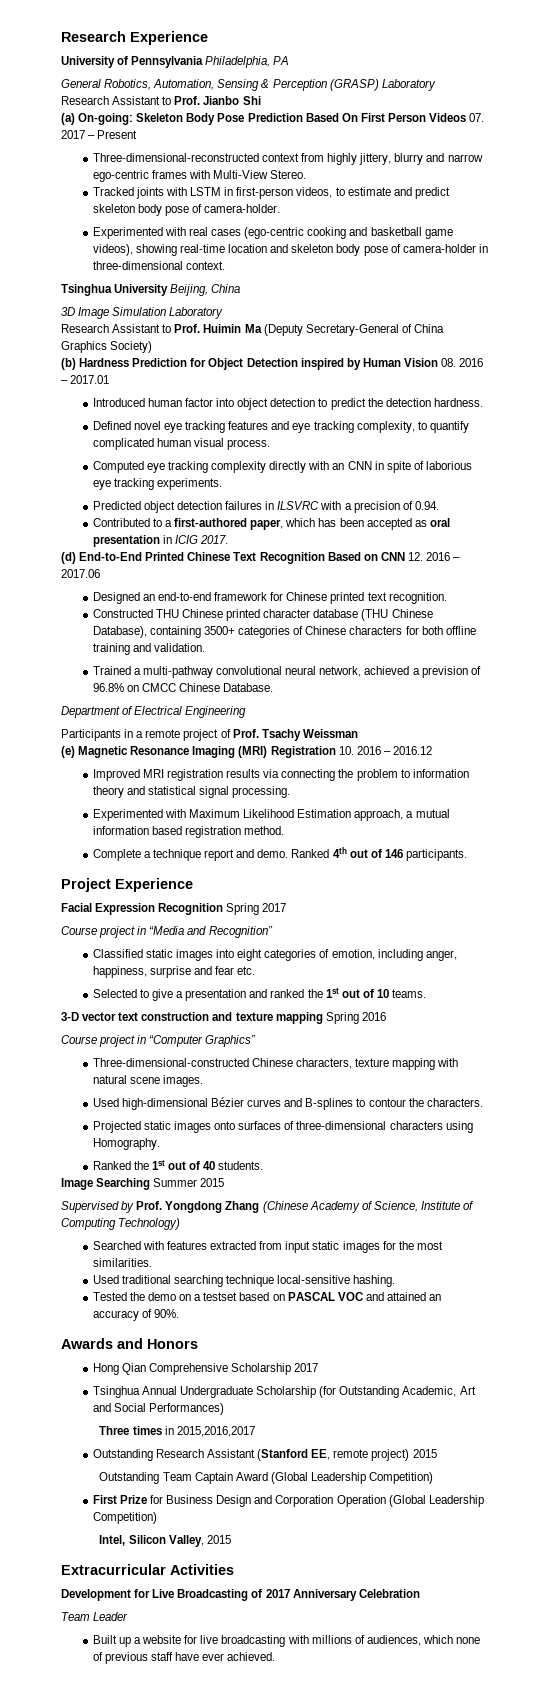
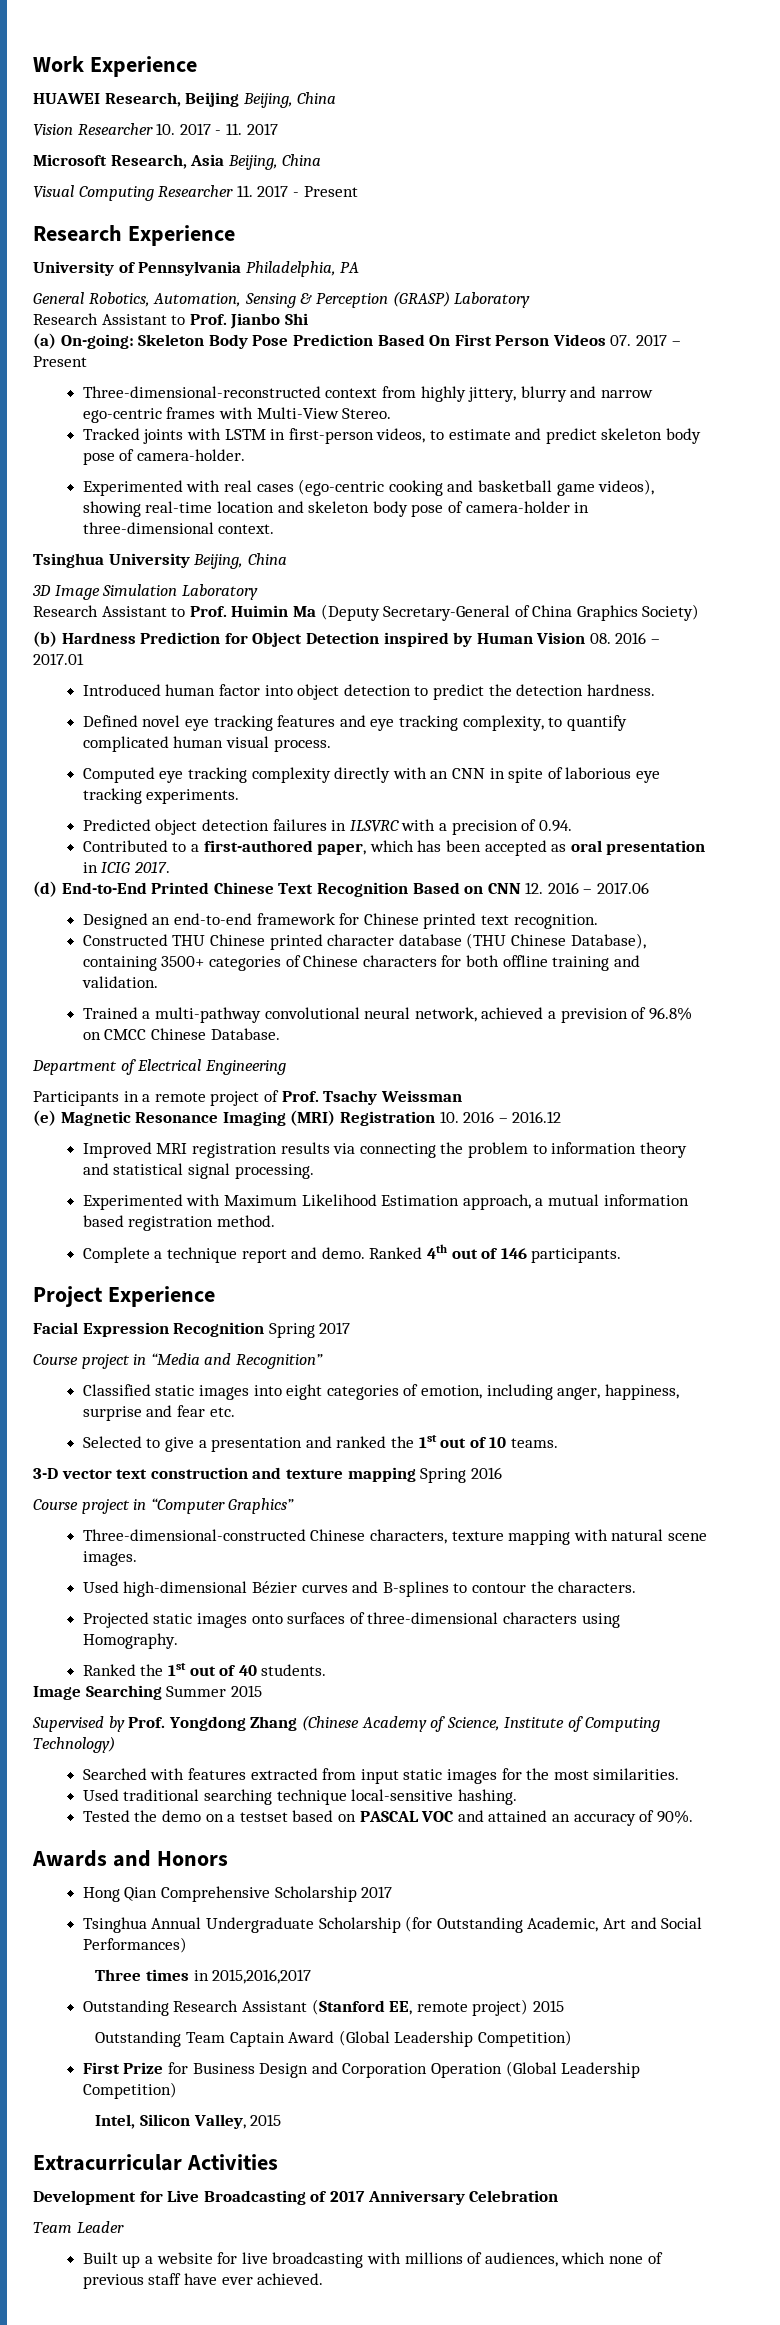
+ Work Experience
+ HUAWEI Research, Beijing Beijing, China
+ Vision Researcher 10. 2017 - 11. 2017
+ Microsoft Research, Asia Beijing, China
+ Visual Computing Researcher 11. 2017 - Present

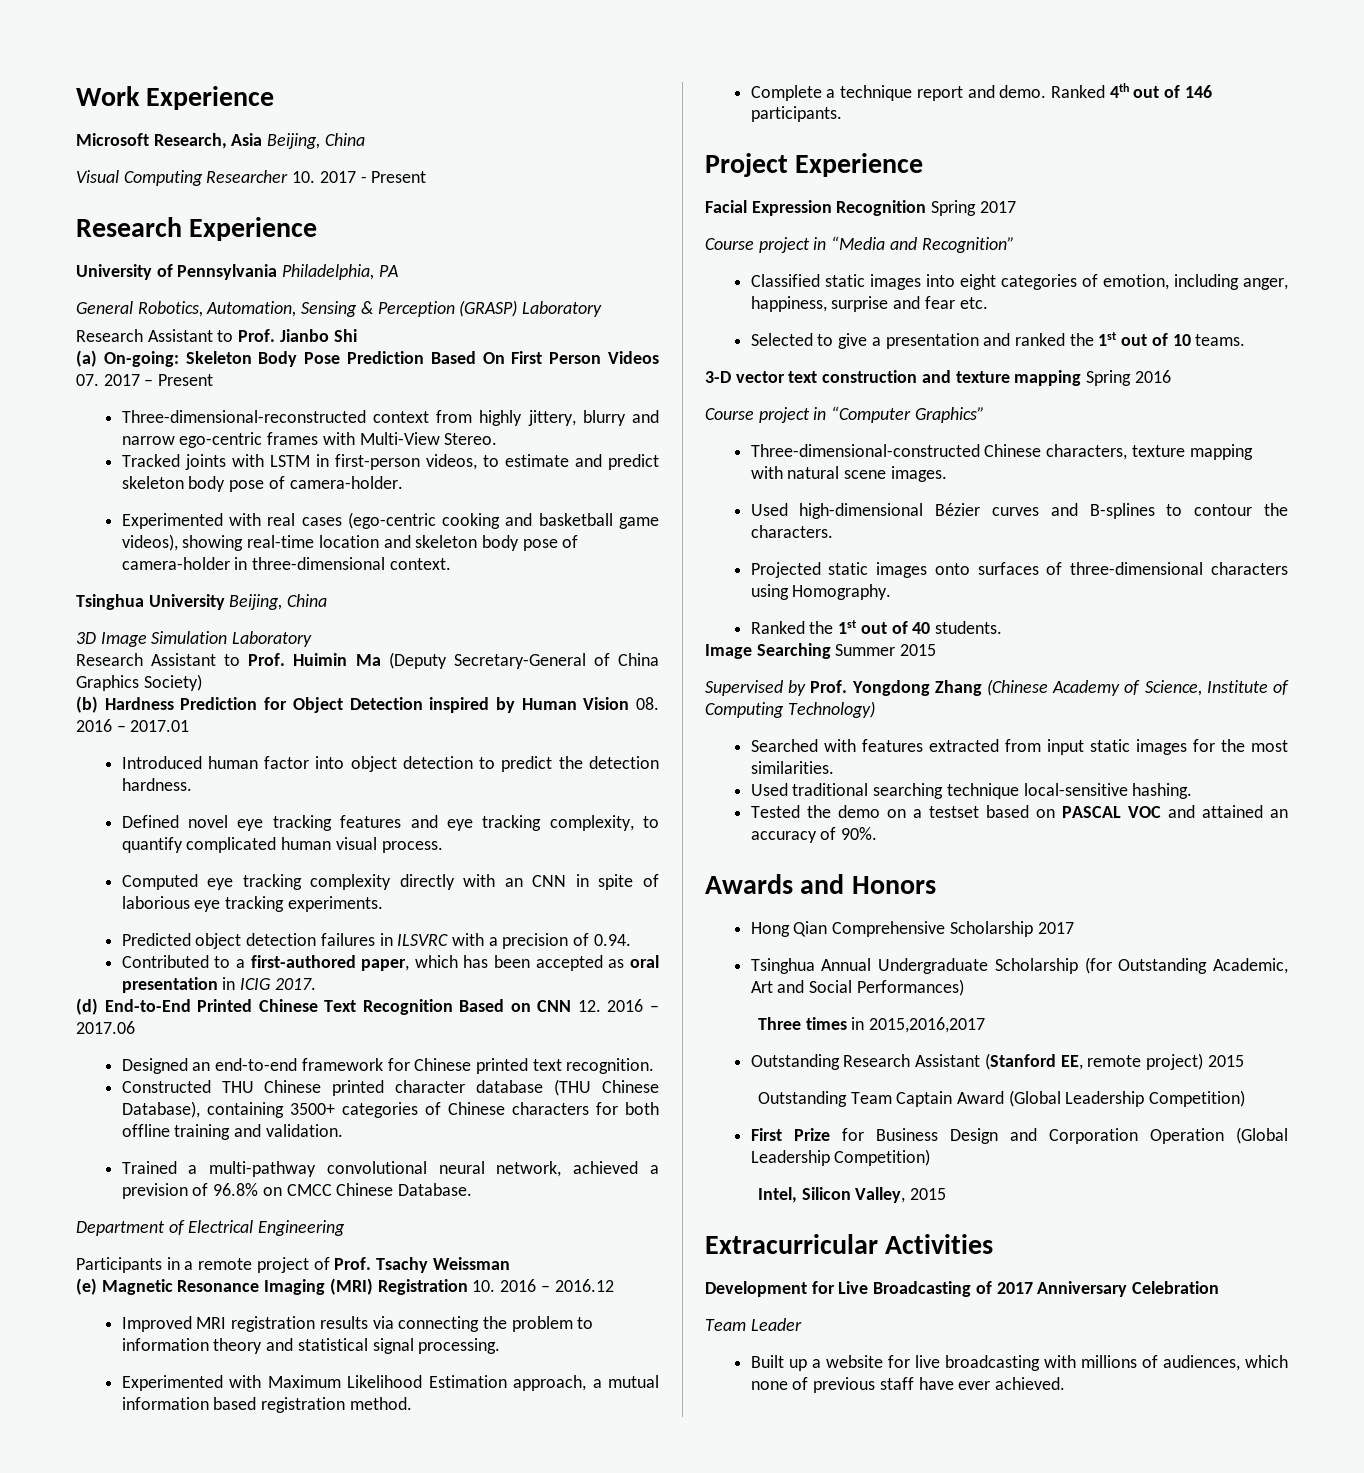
- HUAWEI Research, Beijing Beijing, China
- Vision Researcher 10. 2017 - 11. 2017
- Visual Computing Researcher 11. 2017 - Present
+ Visual Computing Researcher 10. 2017 - Present

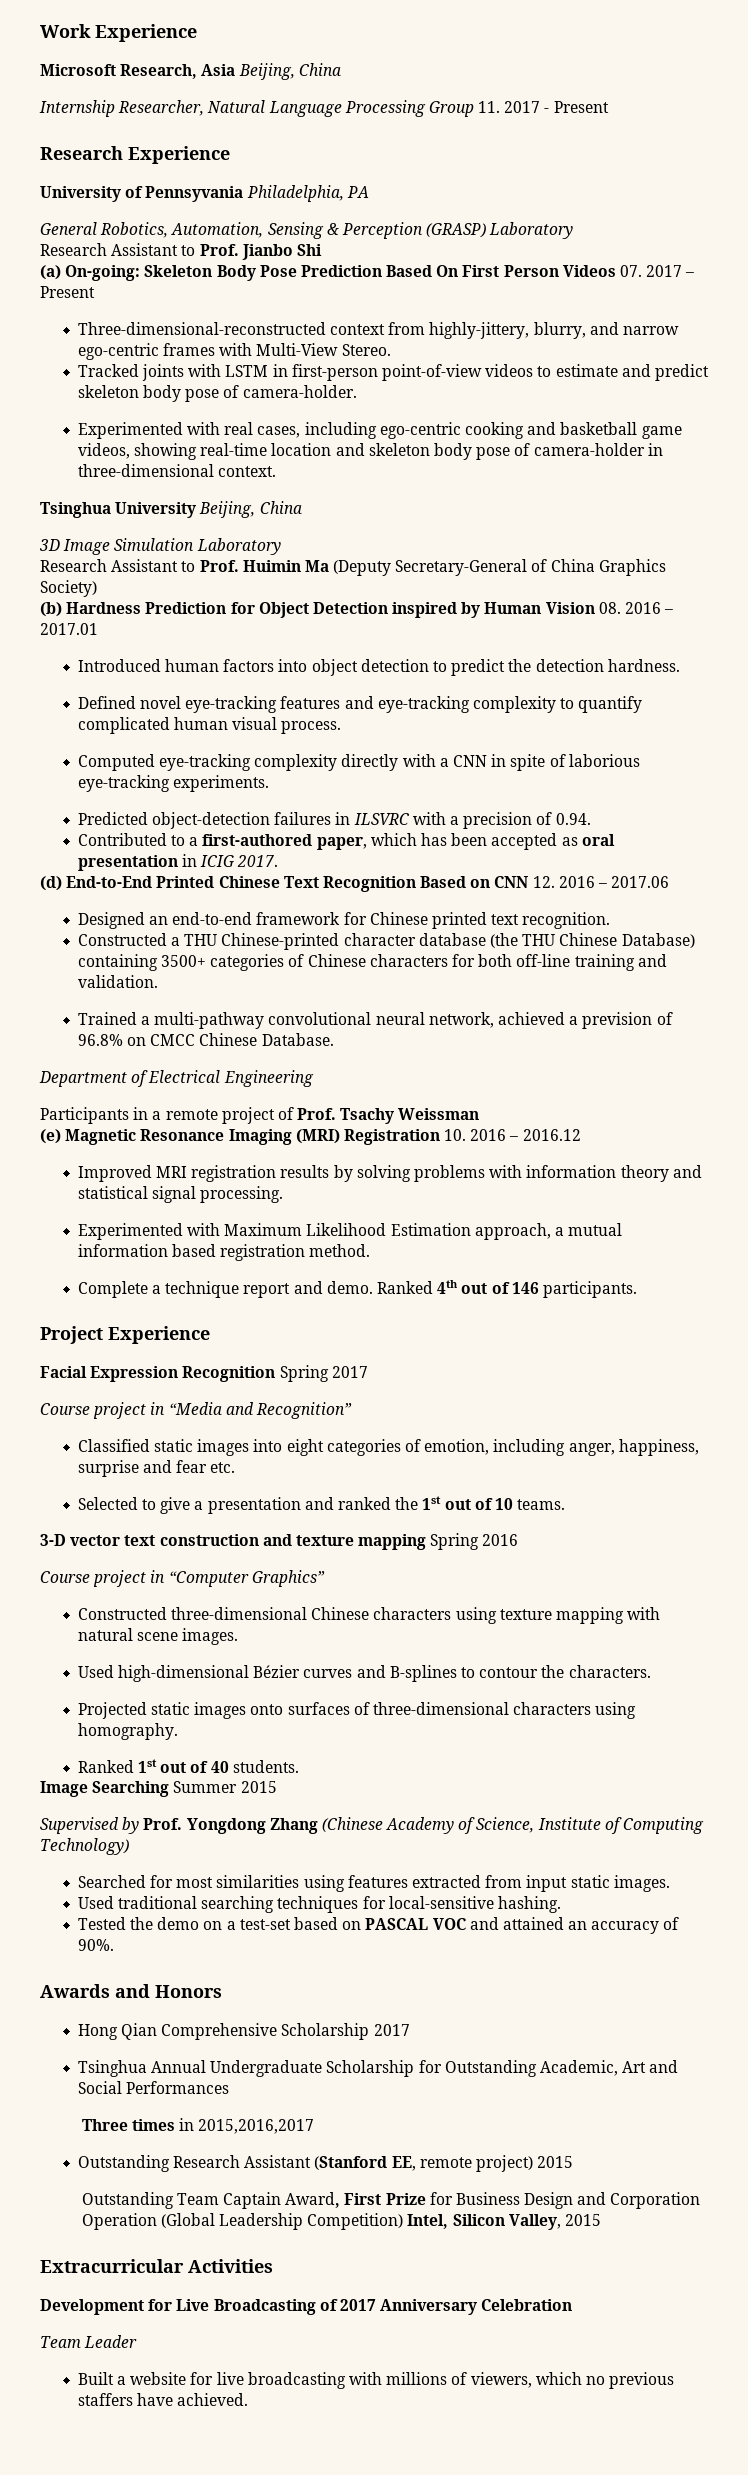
- Visual Computing Researcher 10. 2017 - Present
+ Internship Researcher, Natural Language Processing Group 11. 2017 - Present
- University of Pennsylvania Philadelphia, PA
+ University of Pennsyvania Philadelphia, PA
- Three-dimensional-reconstructed context from highly jittery, blurry and narrow ego-centric frames with Multi-View Stereo.
+ Three-dimensional-reconstructed context from highly-jittery, blurry, and narrow ego-centric frames with Multi-View Stereo.
- Tracked joints with LSTM in first-person videos, to estimate and predict skeleton body pose of camera-holder.
+ Tracked joints with LSTM in first-person point-of-view videos to estimate and predict skeleton body pose of camera-holder.
- Experimented with real cases (ego-centric cooking and basketball game videos), showing real-time location and skeleton body pose of camera-holder in three-dimensional context.
+ Experimented with real cases, including ego-centric cooking and basketball game videos, showing real-time location and skeleton body pose of camera-holder in three-dimensional context.
- Introduced human factor into object detection to predict the detection hardness.
+ Introduced human factors into object detection to predict the detection hardness.
- Defined novel eye tracking features and eye tracking complexity, to quantify complicated human visual process.
+ Defined novel eye-tracking features and eye-tracking complexity to quantify complicated human visual process.
- Computed eye tracking complexity directly with an CNN in spite of laborious eye tracking experiments.
+ Computed eye-tracking complexity directly with a CNN in spite of laborious eye-tracking experiments.
- Predicted object detection failures in ILSVRC with a precision of 0.94.
+ Predicted object-detection failures in ILSVRC with a precision of 0.94.
- Constructed THU Chinese printed character database (THU Chinese Database), containing 3500+ categories of Chinese characters for both offline training and validation.
+ Constructed a THU Chinese-printed character database (the THU Chinese Database) containing 3500+ categories of Chinese characters for both off-line training and validation.
- Improved MRI registration results via connecting the problem to information theory and statistical signal processing.
+ Improved MRI registration results by solving problems with information theory and statistical signal processing.
- Three-dimensional-constructed Chinese characters, texture mapping with natural scene images.
+ Constructed three-dimensional Chinese characters using texture mapping with natural scene images.
- Projected static images onto surfaces of three-dimensional characters using Homography.
- Ranked the 1st out of 40 students.
+ Projected static images onto surfaces of three-dimensional characters using homography.
+ Ranked 1st out of 40 students.
- Searched with features extracted from input static images for the most similarities.
+ Searched for most similarities using features extracted from input static images.
- Used traditional searching technique local-sensitive hashing.
+ Used traditional searching techniques for local-sensitive hashing.
- Tested the demo on a testset based on PASCAL VOC and attained an accuracy of 90%.
+ Tested the demo on a test-set based on PASCAL VOC and attained an accuracy of 90%.
- Tsinghua Annual Undergraduate Scholarship (for Outstanding Academic, Art and Social Performances)
+ Tsinghua Annual Undergraduate Scholarship for Outstanding Academic, Art and Social Performances
- Outstanding Team Captain Award (Global Leadership Competition)
- First Prize for Business Design and Corporation Operation (Global Leadership Competition)
- Intel, Silicon Valley, 2015
+ Outstanding Team Captain Award, First Prize for Business Design and Corporation Operation (Global Leadership Competition) Intel, Silicon Valley, 2015
- Built up a website for live broadcasting with millions of audiences, which none of previous staff have ever achieved.
+ Built a website for live broadcasting with millions of viewers, which no previous staffers have achieved.

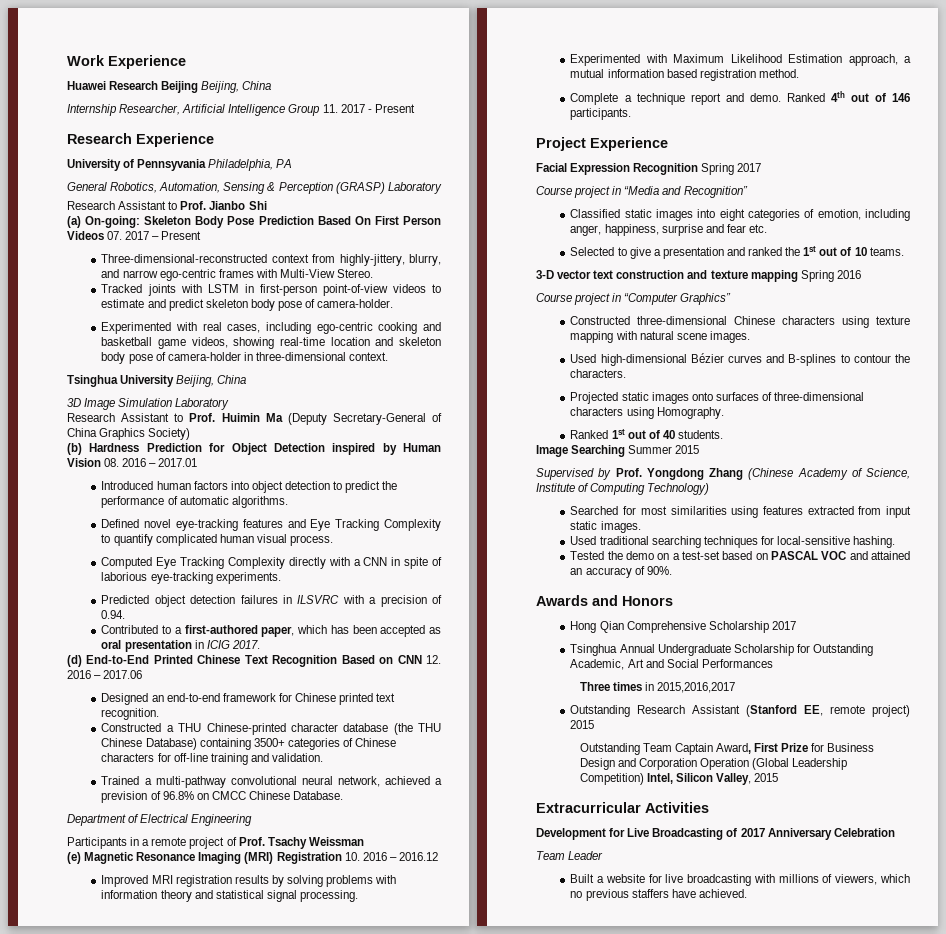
- Microsoft Research, Asia Beijing, China
+ Huawei Research Beijing Beijing, China
- Internship Researcher, Natural Language Processing Group 11. 2017 - Present
+ Internship Researcher, Artificial Intelligence Group 11. 2017 - Present
- Introduced human factors into object detection to predict the detection hardness.
+ Introduced human factors into object detection to predict the performance of automatic algorithms.
- Defined novel eye-tracking features and eye-tracking complexity to quantify complicated human visual process.
+ Defined novel eye-tracking features and Eye Tracking Complexity to quantify complicated human visual process.
- Computed eye-tracking complexity directly with a CNN in spite of laborious eye-tracking experiments.
+ Computed Eye Tracking Complexity directly with a CNN in spite of laborious eye-tracking experiments.
- Predicted object-detection failures in ILSVRC with a precision of 0.94.
+ Predicted object detection failures in ILSVRC with a precision of 0.94.
- Constructed a THU Chinese-printed character database (the THU Chinese Database) containing 3500+ categories of Chinese characters for both off-line training and validation.
+ Constructed a THU Chinese-printed character database (the THU Chinese Database) containing 3500+ categories of Chinese characters for off-line training and validation.
- Projected static images onto surfaces of three-dimensional characters using homography.
+ Projected static images onto surfaces of three-dimensional characters using Homography.

